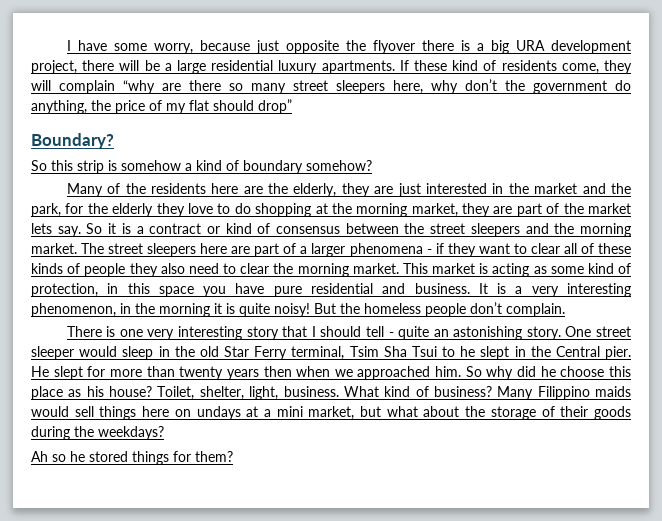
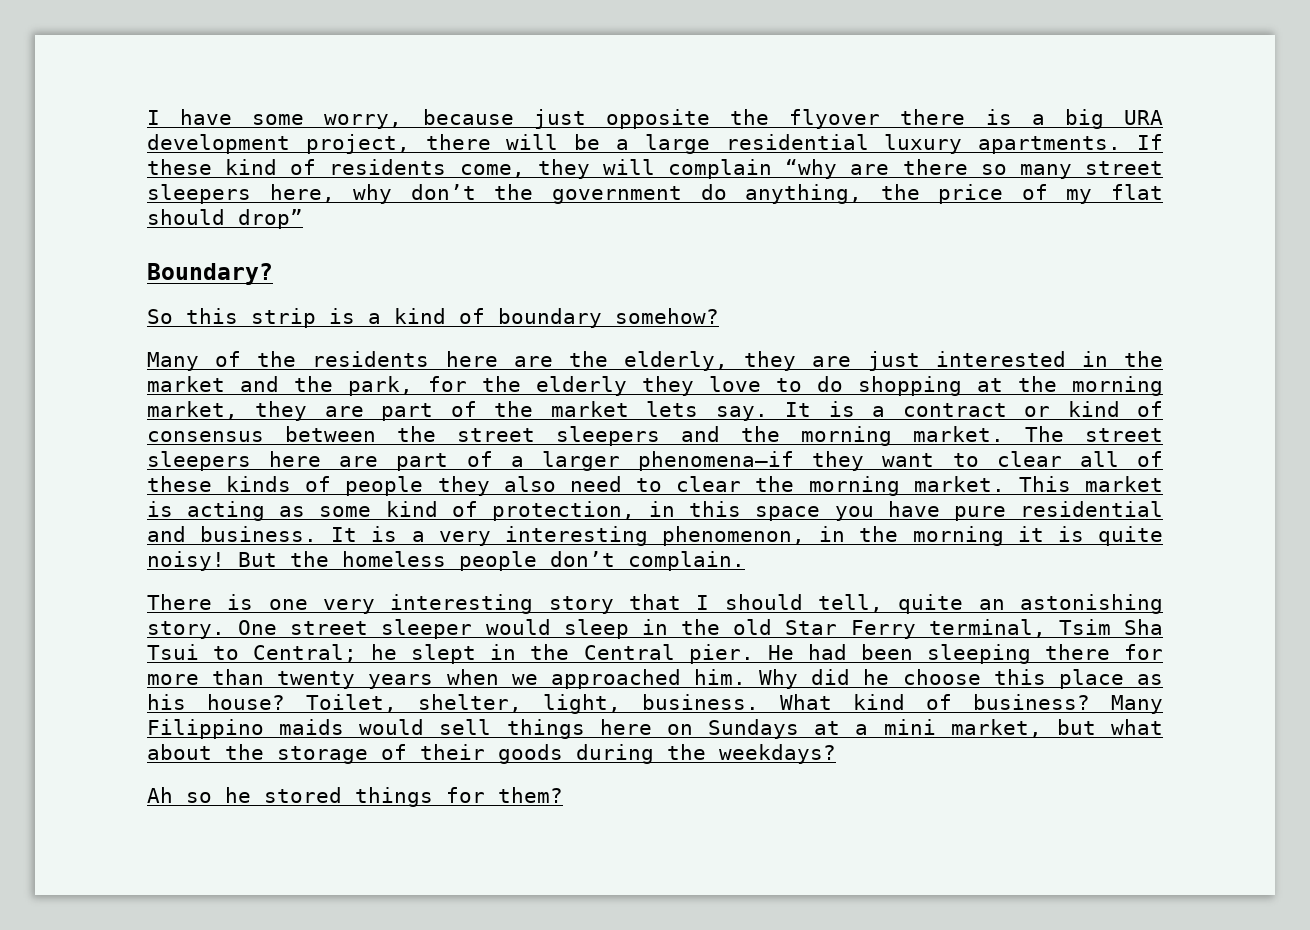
- So this strip is somehow a kind of boundary somehow?
+ So this strip is a kind of boundary somehow?
- So it is a contract or kind of consensus between the street sleepers and the morning market.
+ It is a contract or kind of consensus between the street sleepers and the morning market.
- The street sleepers here are part of a larger phenomena - if they want to clear all of these kinds of people they also need to clear the morning market.
+ The street sleepers here are part of a larger phenomena—if they want to clear all of these kinds of people they also need to clear the morning market.
- There is one very interesting story that I should tell - quite an astonishing story.
+ There is one very interesting story that I should tell, quite an astonishing story.
- One street sleeper would sleep in the old Star Ferry terminal, Tsim Sha Tsui to he slept in the Central pier.
+ One street sleeper would sleep in the old Star Ferry terminal, Tsim Sha Tsui to Central; he slept in the Central pier.
- He slept for more than twenty years then when we approached him.
+ He had been sleeping there for more than twenty years when we approached him.
- So why did he choose this place as his house?
+ Why did he choose this place as his house?
- Many Filippino maids would sell things here on undays at a mini market, but what about the storage of their goods during the weekdays?
+ Many Filippino maids would sell things here on Sundays at a mini market, but what about the storage of their goods during the weekdays?

